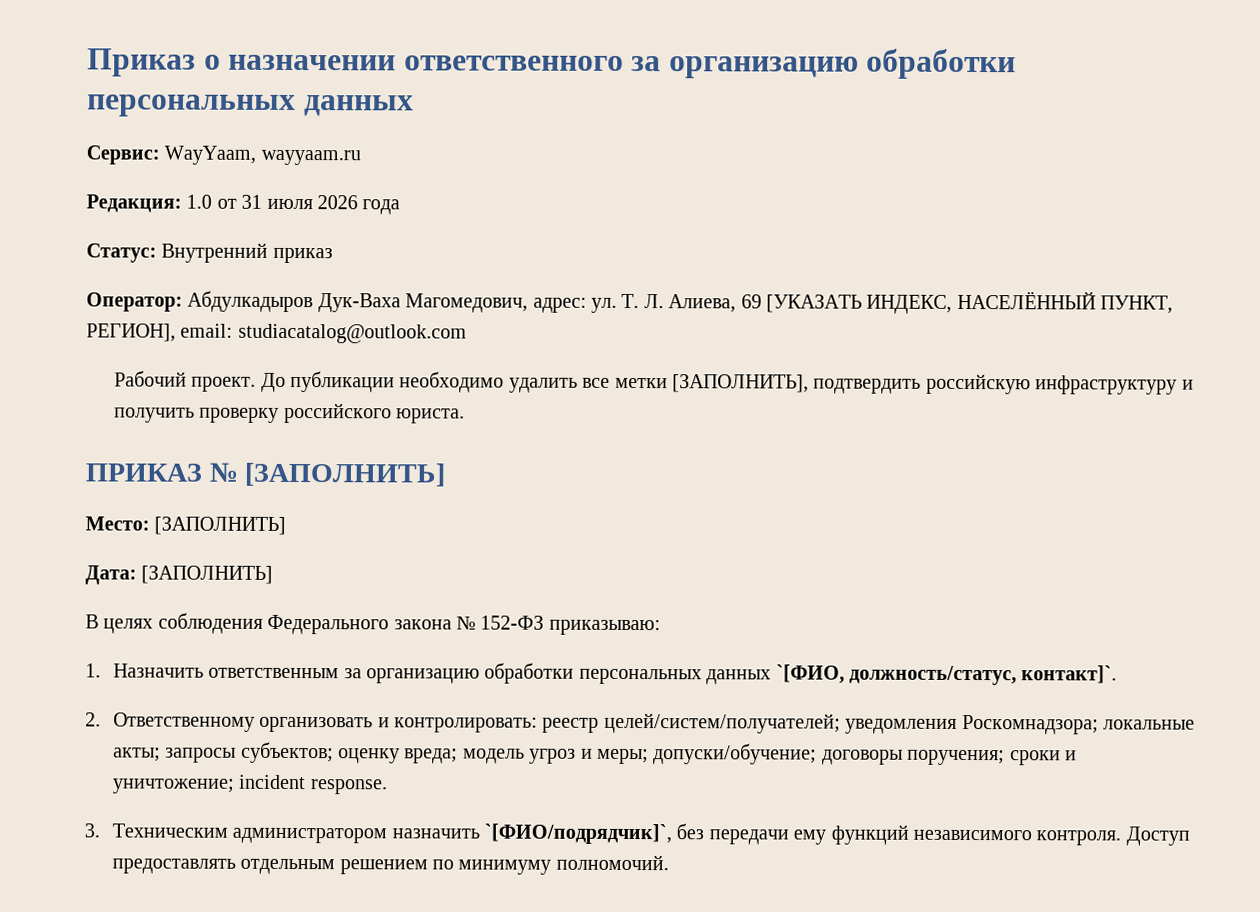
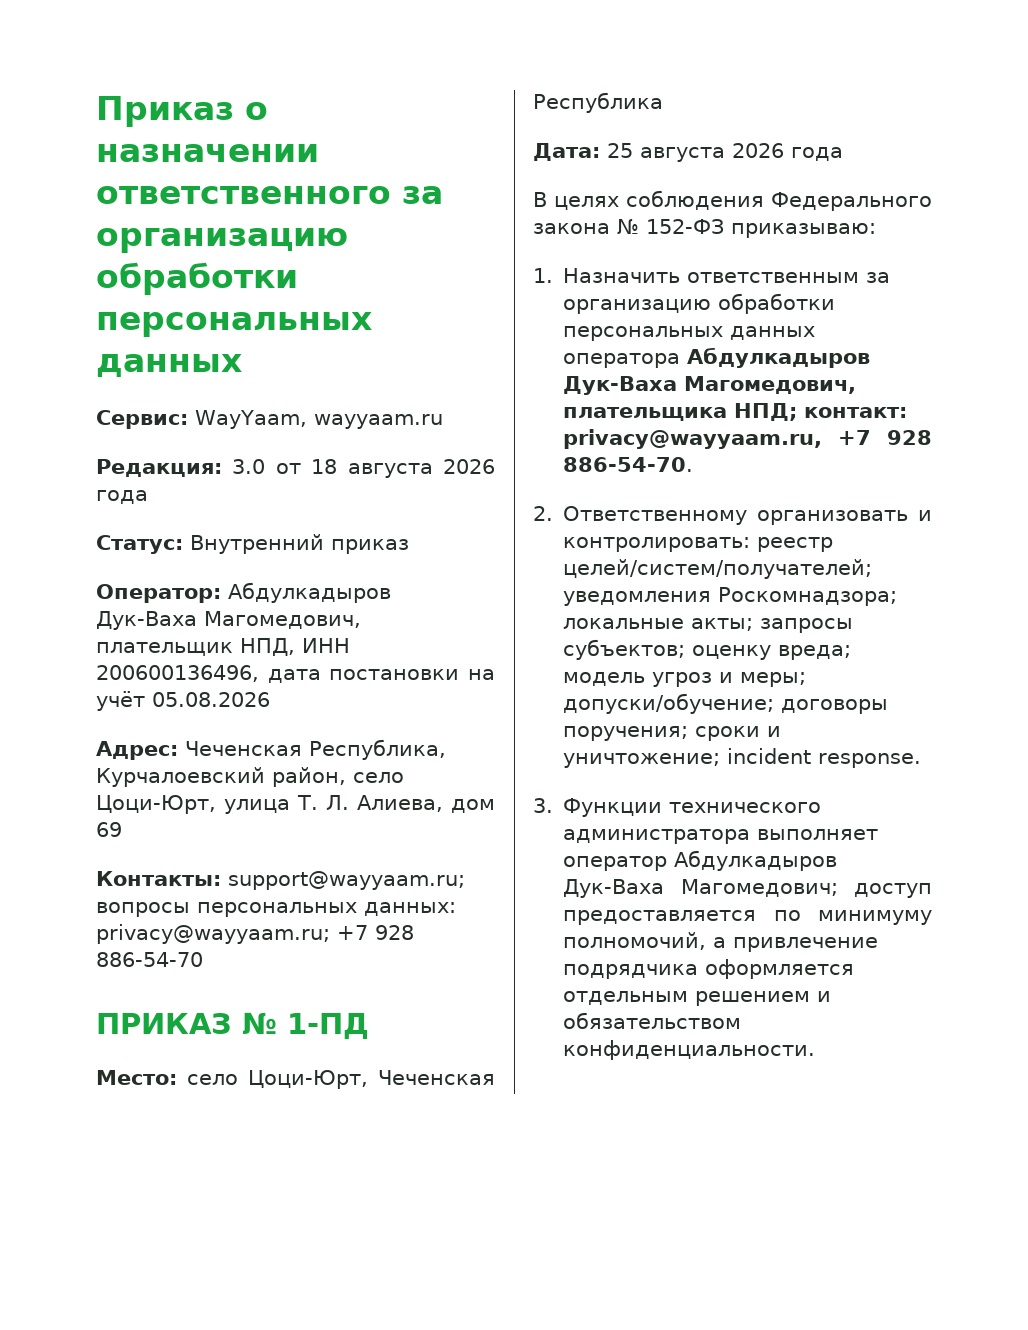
- Редакция: 1.0 от 31 июля 2026 года
+ Редакция: 3.0 от 18 августа 2026 года
- Оператор: Абдулкадыров Дук-Ваха Магомедович, адрес: ул. Т. Л. Алиева, 69 [УКАЗАТЬ ИНДЕКС, НАСЕЛЁННЫЙ ПУНКТ, РЕГИОН], email: studiacatalog@outlook.com
- Рабочий проект. До публикации необходимо удалить все метки [ЗАПОЛНИТЬ], подтвердить российскую инфраструктуру и получить проверку российского юриста.
+ Оператор: Абдулкадыров Дук-Ваха Магомедович, плательщик НПД, ИНН 200600136496, дата постановки на учёт 05.08.2026
+ Адрес: Чеченская Республика, Курчалоевский район, село Цоци-Юрт, улица Т. Л. Алиева, дом 69
+ Контакты: support@wayyaam.ru; вопросы персональных данных: privacy@wayyaam.ru; +7 928 886-54-70
- ПРИКАЗ № [ЗАПОЛНИТЬ]
+ ПРИКАЗ № 1-ПД
- Место: [ЗАПОЛНИТЬ]
- Дата: [ЗАПОЛНИТЬ]
+ Место: село Цоци-Юрт, Чеченская Республика
+ Дата: 25 августа 2026 года
- 1. Назначить ответственным за организацию обработки персональных данных `[ФИО, должность/статус, контакт]`.
+ 1. Назначить ответственным за организацию обработки персональных данных оператора Абдулкадыров Дук-Ваха Магомедович, плательщика НПД; контакт: privacy@wayyaam.ru, +7 928 886-54-70.
- 3. Техническим администратором назначить `[ФИО/подрядчик]`, без передачи ему функций независимого контроля. Доступ предоставлять отдельным решением по минимуму полномочий.
+ 3. Функции технического администратора выполняет оператор Абдулкадыров Дук-Ваха Магомедович; доступ предоставляется по минимуму полномочий, а привлечение подрядчика оформляется отдельным решением и обязательством конфиденциальности.

